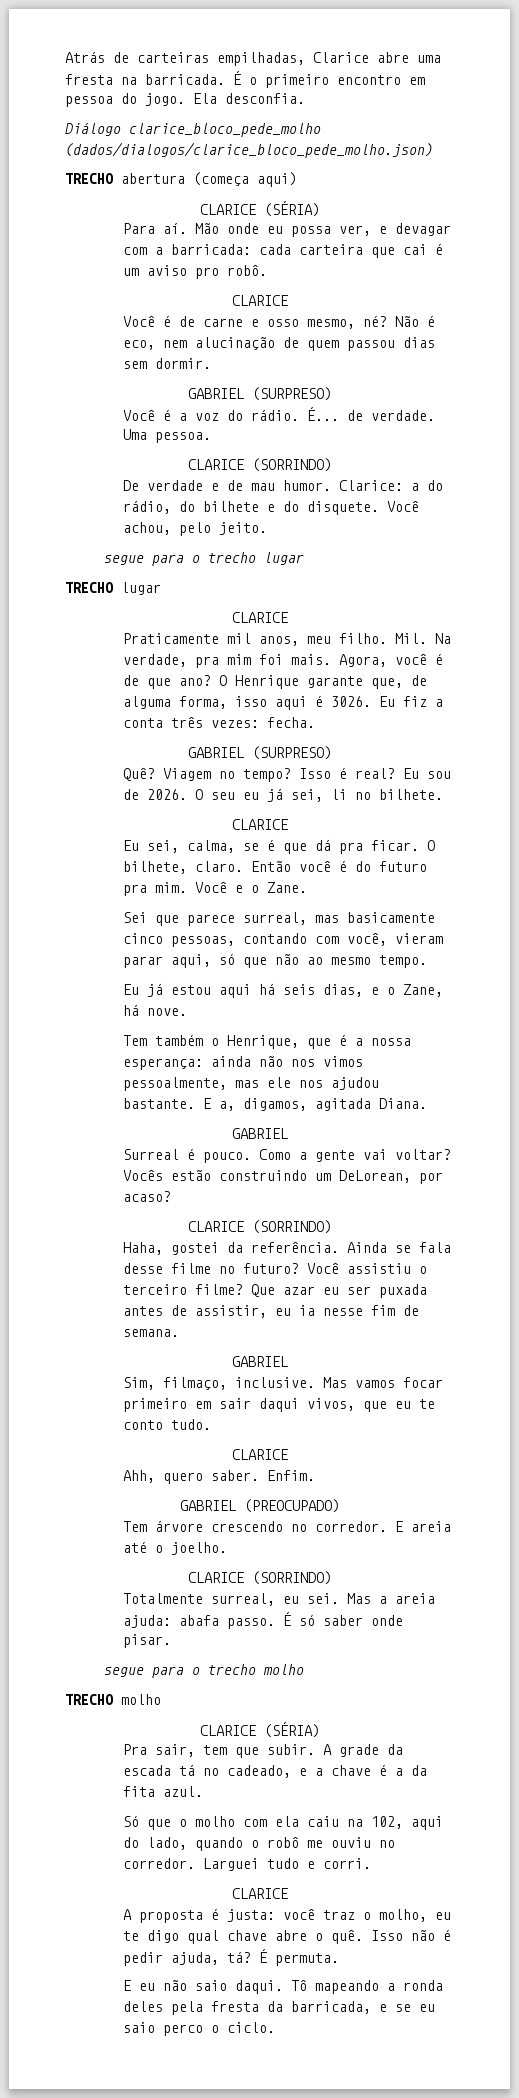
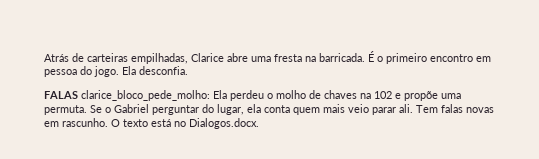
- Diálogo clarice_bloco_pede_molho (dados/dialogos/clarice_bloco_pede_molho.json)
- TRECHO abertura (começa aqui)
- CLARICE (SÉRIA)
- Para aí. Mão onde eu possa ver, e devagar com a barricada: cada carteira que cai é um aviso pro robô.
- CLARICE
- Você é de carne e osso mesmo, né? Não é eco, nem alucinação de quem passou dias sem dormir.
- GABRIEL (SURPRESO)
- Você é a voz do rádio. É... de verdade. Uma pessoa.
- CLARICE (SORRINDO)
- De verdade e de mau humor. Clarice: a do rádio, do bilhete e do disquete. Você achou, pelo jeito.
- segue para o trecho lugar
- TRECHO lugar
- CLARICE
- Praticamente mil anos, meu filho. Mil. Na verdade, pra mim foi mais. Agora, você é de que ano? O Henrique garante que, de alguma forma, isso aqui é 3026. Eu fiz a conta três vezes: fecha.
- GABRIEL (SURPRESO)
- Quê? Viagem no tempo? Isso é real? Eu sou de 2026. O seu eu já sei, li no bilhete.
- CLARICE
- Eu sei, calma, se é que dá pra ficar. O bilhete, claro. Então você é do futuro pra mim. Você e o Zane.
- Sei que parece surreal, mas basicamente cinco pessoas, contando com você, vieram parar aqui, só que não ao mesmo tempo.
- Eu já estou aqui há seis dias, e o Zane, há nove.
- Tem também o Henrique, que é a nossa esperança: ainda não nos vimos pessoalmente, mas ele nos ajudou bastante. E a, digamos, agitada Diana.
- GABRIEL
- Surreal é pouco. Como a gente vai voltar? Vocês estão construindo um DeLorean, por acaso?
- CLARICE (SORRINDO)
- Haha, gostei da referência. Ainda se fala desse filme no futuro? Você assistiu o terceiro filme? Que azar eu ser puxada antes de assistir, eu ia nesse fim de semana.
- GABRIEL
- Sim, filmaço, inclusive. Mas vamos focar primeiro em sair daqui vivos, que eu te conto tudo.
- CLARICE
- Ahh, quero saber. Enfim.
- GABRIEL (PREOCUPADO)
- Tem árvore crescendo no corredor. E areia até o joelho.
- CLARICE (SORRINDO)
- Totalmente surreal, eu sei. Mas a areia ajuda: abafa passo. É só saber onde pisar.
- segue para o trecho molho
- TRECHO molho
- CLARICE (SÉRIA)
- Pra sair, tem que subir. A grade da escada tá no cadeado, e a chave é a da fita azul.
- Só que o molho com ela caiu na 102, aqui do lado, quando o robô me ouviu no corredor. Larguei tudo e corri.
- CLARICE
- A proposta é justa: você traz o molho, eu te digo qual chave abre o quê. Isso não é pedir ajuda, tá? É permuta.
- E eu não saio daqui. Tô mapeando a ronda deles pela fresta da barricada, e se eu saio perco o ciclo.
+ FALAS clarice_bloco_pede_molho: Ela perdeu o molho de chaves na 102 e propõe uma permuta. Se o Gabriel perguntar do lugar, ela conta quem mais veio parar ali. Tem falas novas em rascunho. O texto está no Dialogos.docx.

